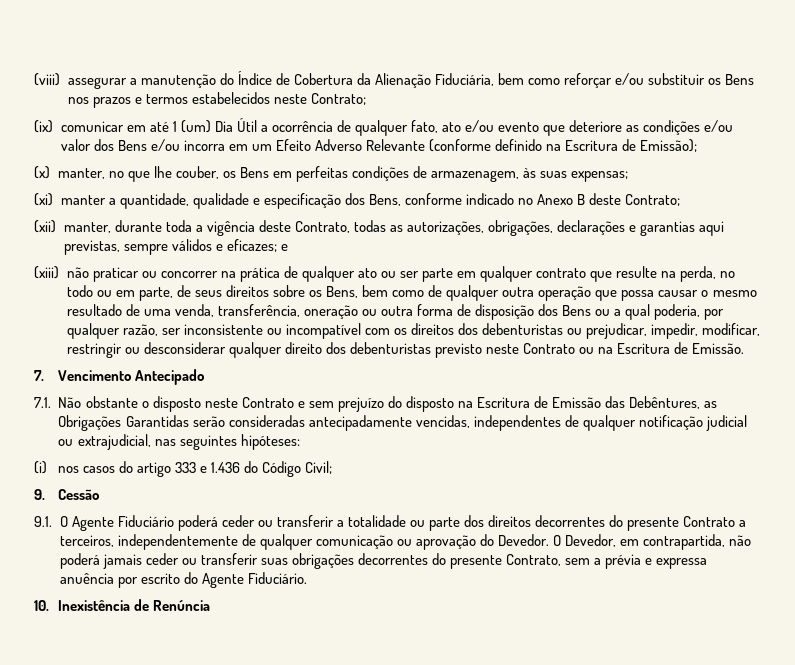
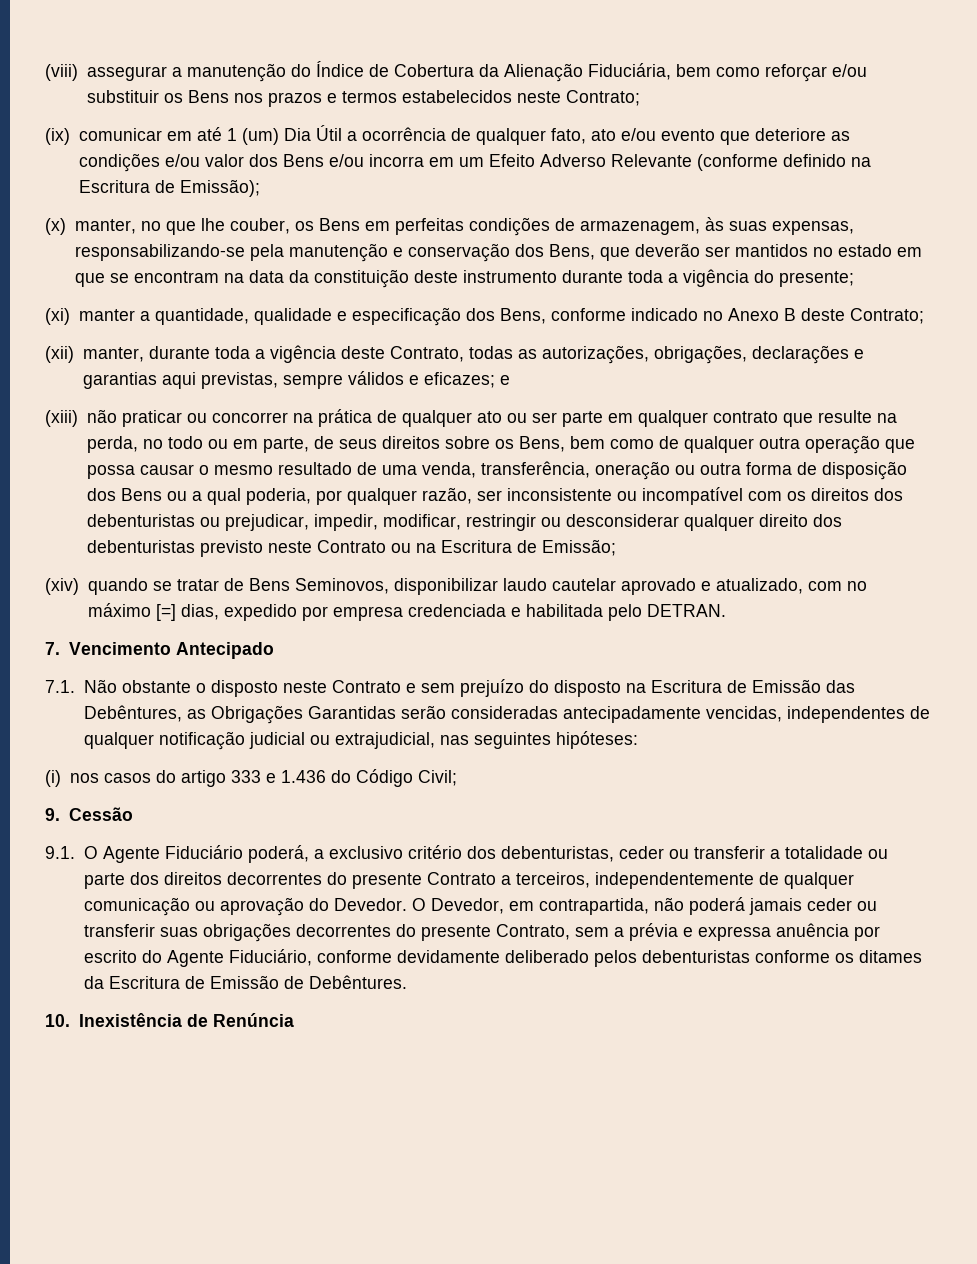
- (x) manter, no que lhe couber, os Bens em perfeitas condições de armazenagem, às suas expensas;
+ (x) manter, no que lhe couber, os Bens em perfeitas condições de armazenagem, às suas expensas, responsabilizando-se pela manutenção e conservação dos Bens, que deverão ser mantidos no estado em que se encontram na data da constituição deste instrumento durante toda a vigência do presente;
- (xiii) não praticar ou concorrer na prática de qualquer ato ou ser parte em qualquer contrato que resulte na perda, no todo ou em parte, de seus direitos sobre os Bens, bem como de qualquer outra operação que possa causar o mesmo resultado de uma venda, transferência, oneração ou outra forma de disposição dos Bens ou a qual poderia, por qualquer razão, ser inconsistente ou incompatível com os direitos dos debenturistas ou prejudicar, impedir, modificar, restringir ou desconsiderar qualquer direito dos debenturistas previsto neste Contrato ou na Escritura de Emissão.
+ (xiii) não praticar ou concorrer na prática de qualquer ato ou ser parte em qualquer contrato que resulte na perda, no todo ou em parte, de seus direitos sobre os Bens, bem como de qualquer outra operação que possa causar o mesmo resultado de uma venda, transferência, oneração ou outra forma de disposição dos Bens ou a qual poderia, por qualquer razão, ser inconsistente ou incompatível com os direitos dos debenturistas ou prejudicar, impedir, modificar, restringir ou desconsiderar qualquer direito dos debenturistas previsto neste Contrato ou na Escritura de Emissão;
+ (xiv) quando se tratar de Bens Seminovos, disponibilizar laudo cautelar aprovado e atualizado, com no máximo [=] dias, expedido por empresa credenciada e habilitada pelo DETRAN.
- 9.1. O Agente Fiduciário poderá ceder ou transferir a totalidade ou parte dos direitos decorrentes do presente Contrato a terceiros, independentemente de qualquer comunicação ou aprovação do Devedor.
+ 9.1. O Agente Fiduciário poderá, a exclusivo critério dos debenturistas, ceder ou transferir a totalidade ou parte dos direitos decorrentes do presente Contrato a terceiros, independentemente de qualquer comunicação ou aprovação do Devedor.
- O Devedor, em contrapartida, não poderá jamais ceder ou transferir suas obrigações decorrentes do presente Contrato, sem a prévia e expressa anuência por escrito do Agente Fiduciário.
+ O Devedor, em contrapartida, não poderá jamais ceder ou transferir suas obrigações decorrentes do presente Contrato, sem a prévia e expressa anuência por escrito do Agente Fiduciário, conforme devidamente deliberado pelos debenturistas conforme os ditames da Escritura de Emissão de Debêntures.

